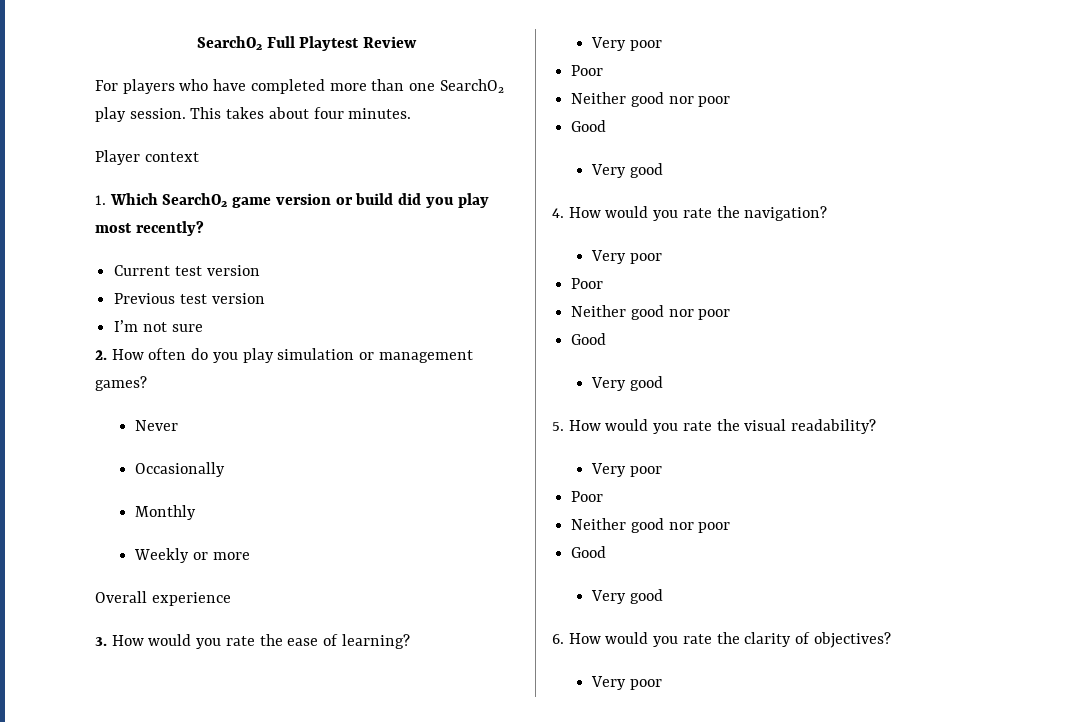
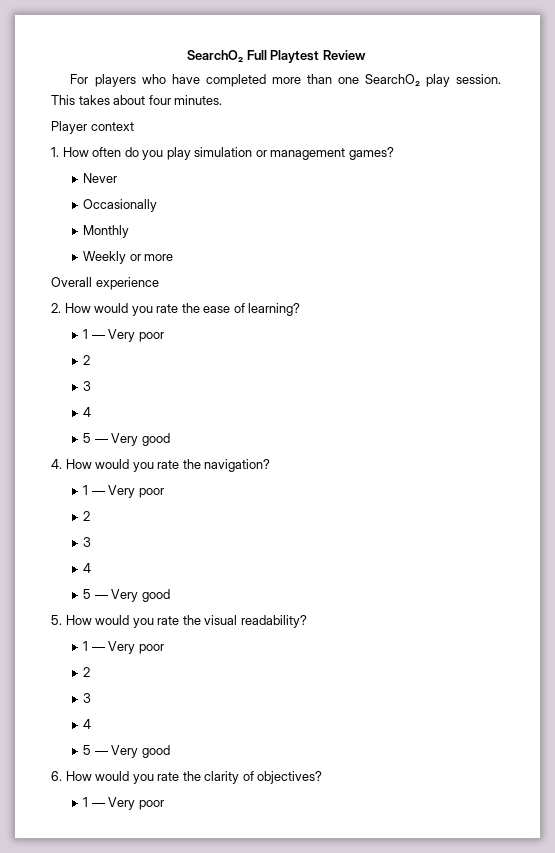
- 1. Which SearchO₂ game version or build did you play most recently?
- Current test version
- Previous test version
- I’m not sure
- 2. How often do you play simulation or management games?
+ 1. How often do you play simulation or management games?
- 3. How would you rate the ease of learning?
- Very poor
- Poor
- Neither good nor poor
- Good
- Very good
+ 2. How would you rate the ease of learning?
+ 1 — Very poor
+ 2
+ 3
+ 4
+ 5 — Very good
  4. How would you rate the navigation?
- Very poor
- Poor
- Neither good nor poor
- Good
- Very good
+ 1 — Very poor
+ 2
+ 3
+ 4
+ 5 — Very good
  5. How would you rate the visual readability?
- Very poor
- Poor
- Neither good nor poor
- Good
- Very good
+ 1 — Very poor
+ 2
+ 3
+ 4
+ 5 — Very good
  6. How would you rate the clarity of objectives?
- Very poor
+ 1 — Very poor

